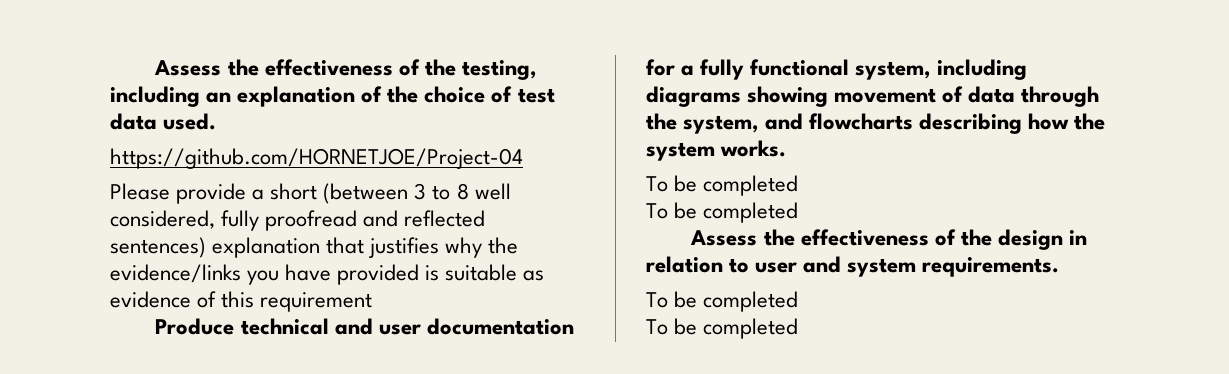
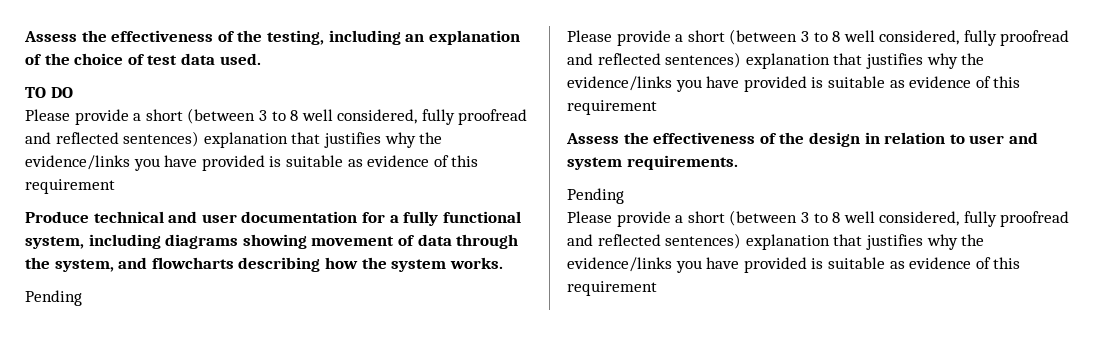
- https://github.com/HORNETJOE/Project-04
+ TO DO
  Produce technical and user documentation for a fully functional system, including diagrams showing movement of data through the system, and flowcharts describing how the system works.
- To be completed
- To be completed
+ Pending
+ Please provide a short (between 3 to 8 well considered, fully proofread and reflected sentences) explanation that justifies why the evidence/links you have provided is suitable as evidence of this requirement
  Assess the effectiveness of the design in relation to user and system requirements.
- To be completed
- To be completed
+ Pending
+ Please provide a short (between 3 to 8 well considered, fully proofread and reflected sentences) explanation that justifies why the evidence/links you have provided is suitable as evidence of this requirement

